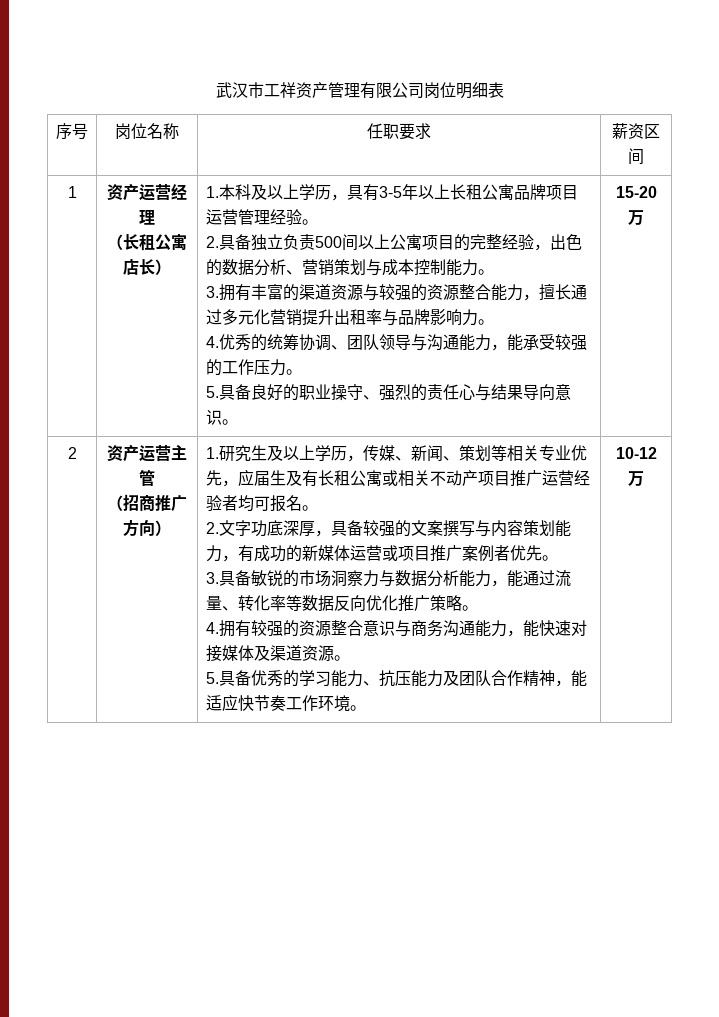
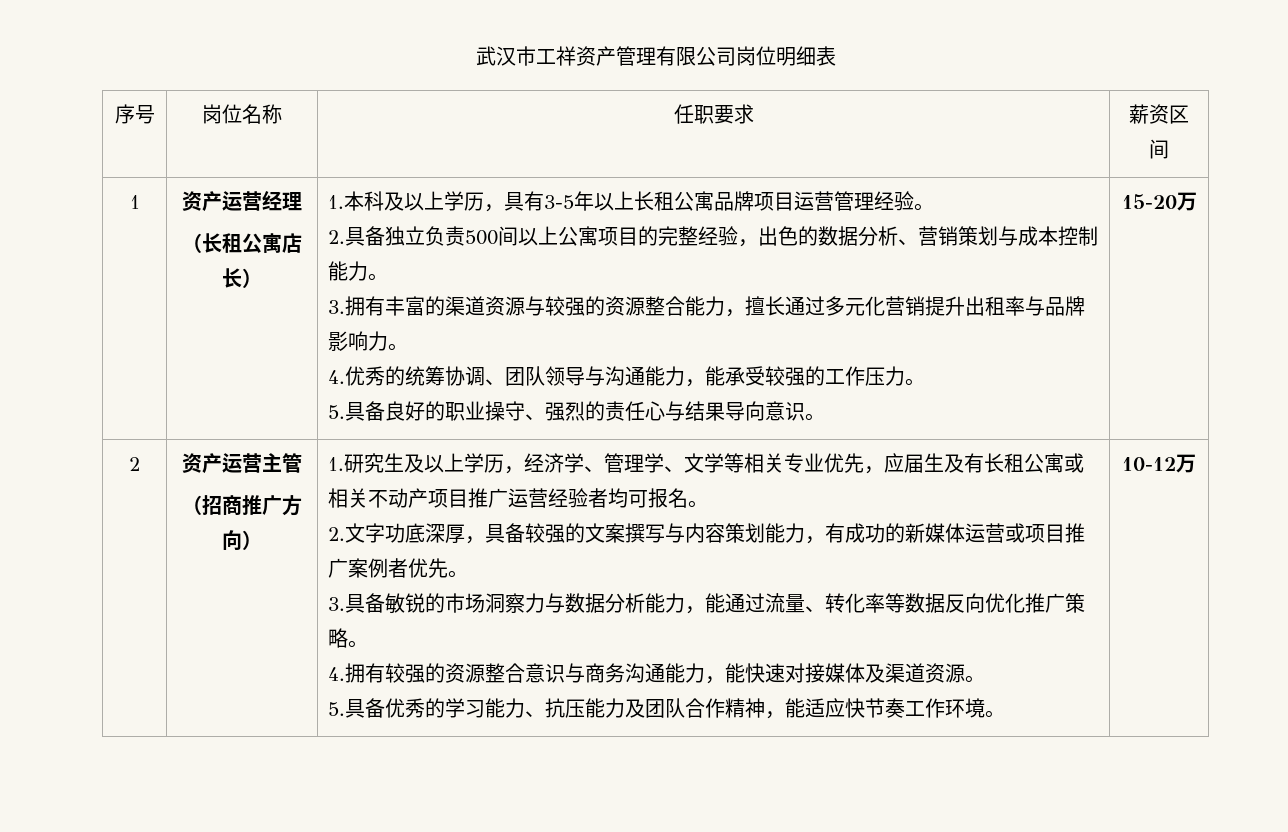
- 1.研究生及以上学历，传媒、新闻、策划等相关专业优先，应届生及有长租公寓或相关不动产项目推广运营经验者均可报名。
+ 1.研究生及以上学历，经济学、管理学、文学等相关专业优先，应届生及有长租公寓或相关不动产项目推广运营经验者均可报名。

